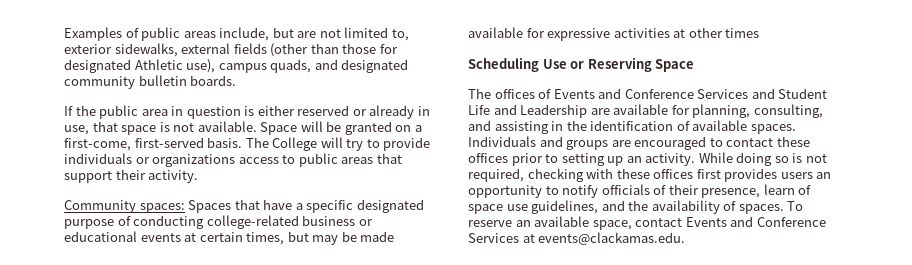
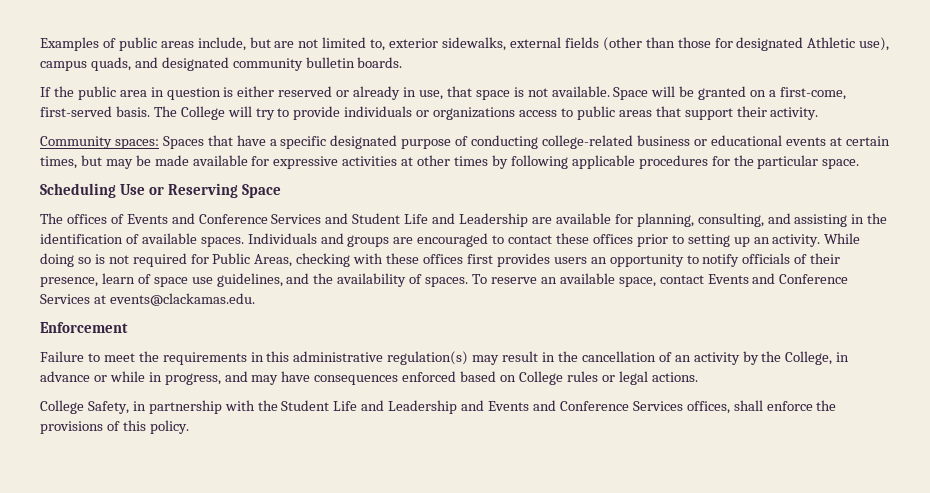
- Community spaces: Spaces that have a specific designated purpose of conducting college-related business or educational events at certain times, but may be made available for expressive activities at other times
+ Community spaces: Spaces that have a specific designated purpose of conducting college-related business or educational events at certain times, but may be made available for expressive activities at other times by following applicable procedures for the particular space.
- While doing so is not required, checking with these offices first provides users an opportunity to notify officials of their presence, learn of space use guidelines, and the availability of spaces.
+ While doing so is not required for Public Areas, checking with these offices first provides users an opportunity to notify officials of their presence, learn of space use guidelines, and the availability of spaces.
+ Enforcement
+ Failure to meet the requirements in this administrative regulation(s) may result in the cancellation of an activity by the College, in advance or while in progress, and may have consequences enforced based on College rules or legal actions.
+ College Safety, in partnership with the Student Life and Leadership and Events and Conference Services offices, shall enforce the provisions of this policy.

